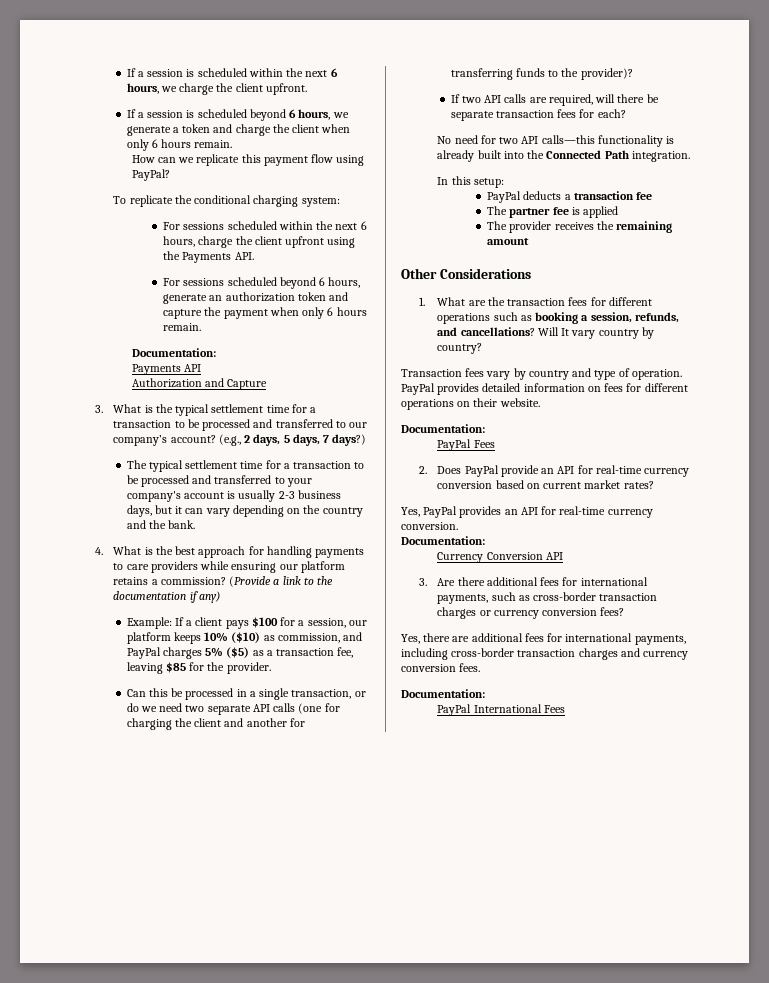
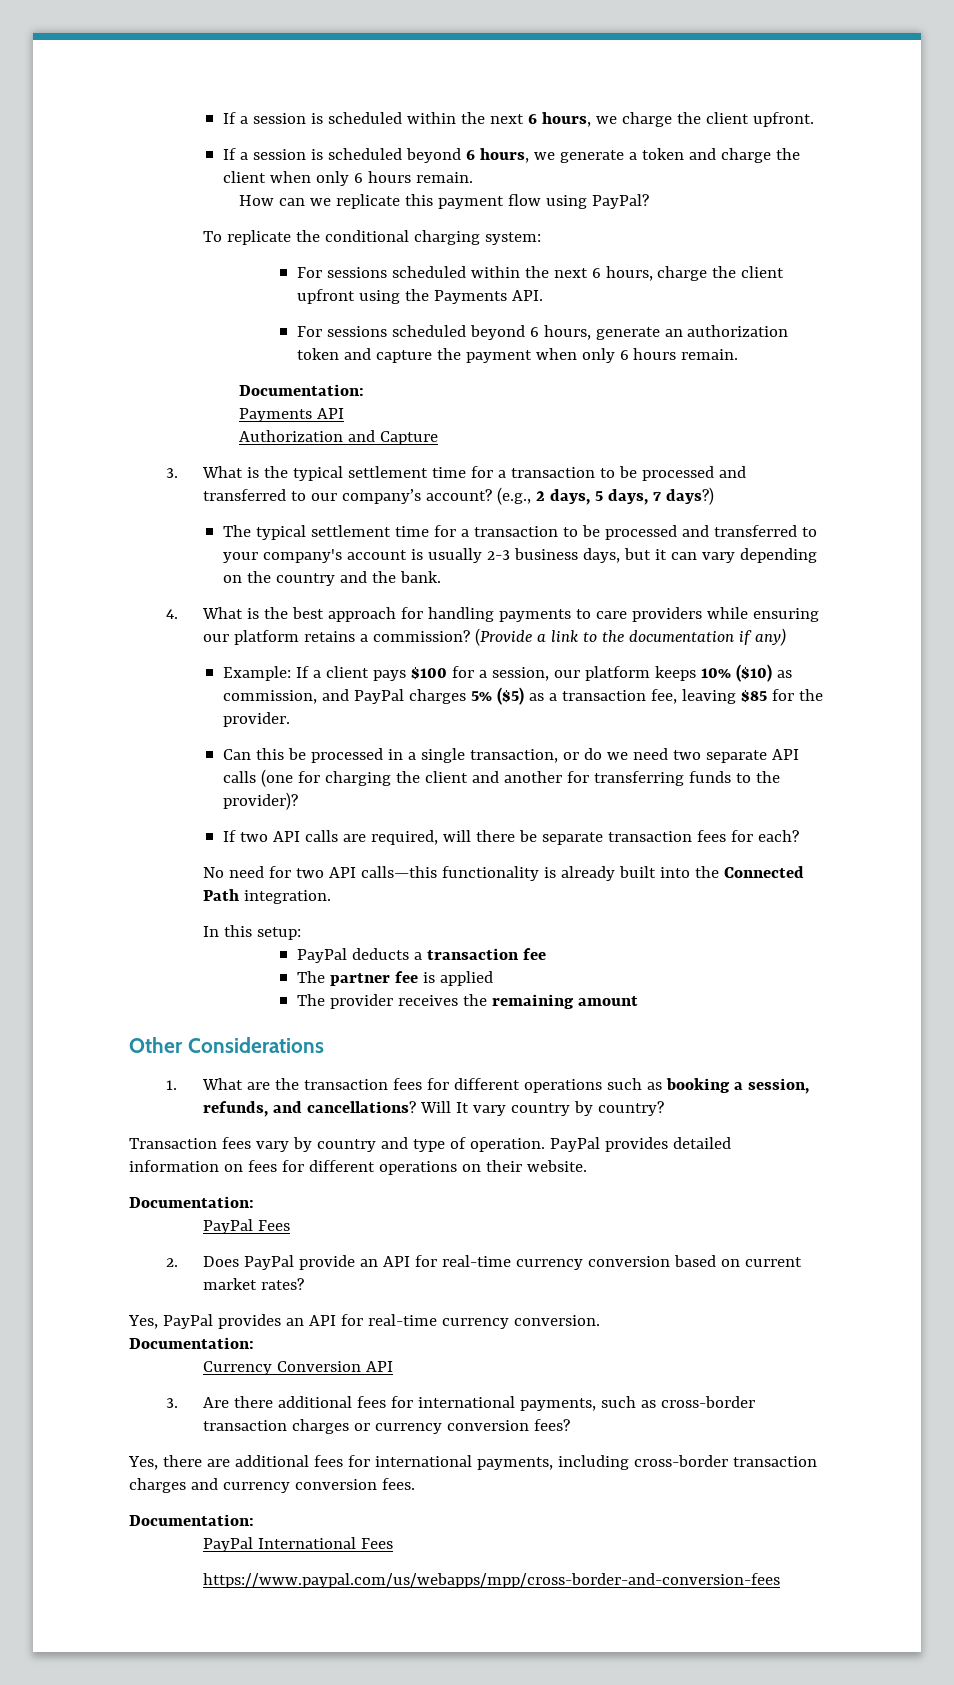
+ https://www.paypal.com/us/webapps/mpp/cross-border-and-conversion-fees

